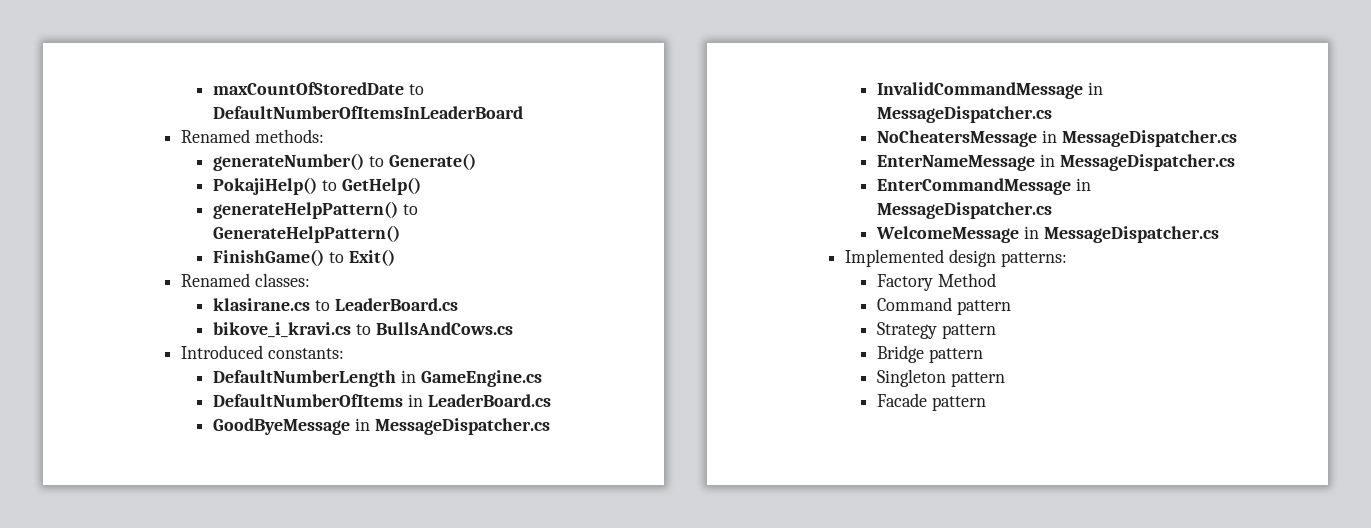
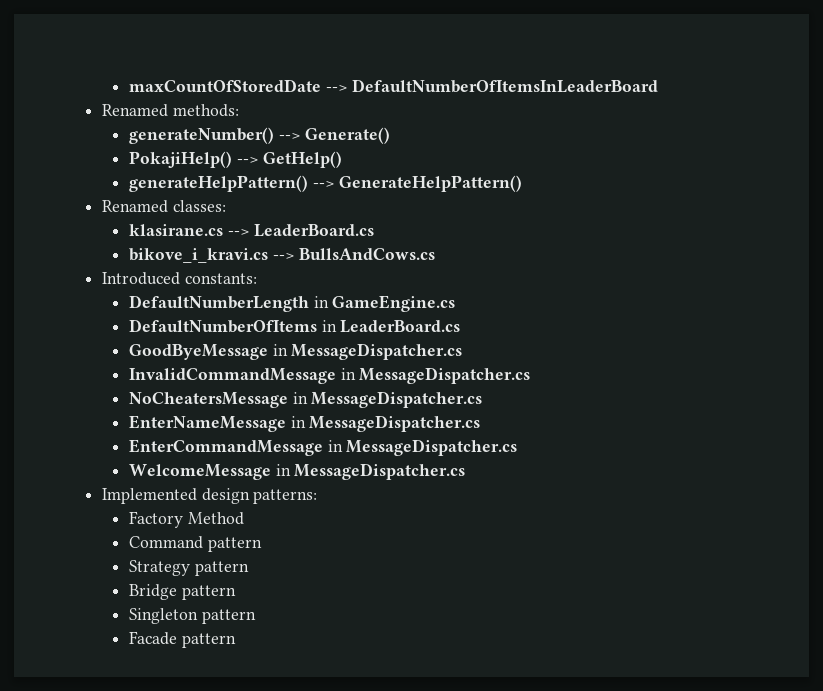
- maxCountOfStoredDate to DefaultNumberOfItemsInLeaderBoard
+ maxCountOfStoredDate --> DefaultNumberOfItemsInLeaderBoard
- generateNumber() to Generate()
+ generateNumber() --> Generate()
- PokajiHelp() to GetHelp()
+ PokajiHelp() --> GetHelp()
- generateHelpPattern() to GenerateHelpPattern()
+ generateHelpPattern() --> GenerateHelpPattern()
- FinishGame() to Exit()
- klasirane.cs to LeaderBoard.cs
+ klasirane.cs --> LeaderBoard.cs
- bikove_i_kravi.cs to BullsAndCows.cs
+ bikove_i_kravi.cs --> BullsAndCows.cs

